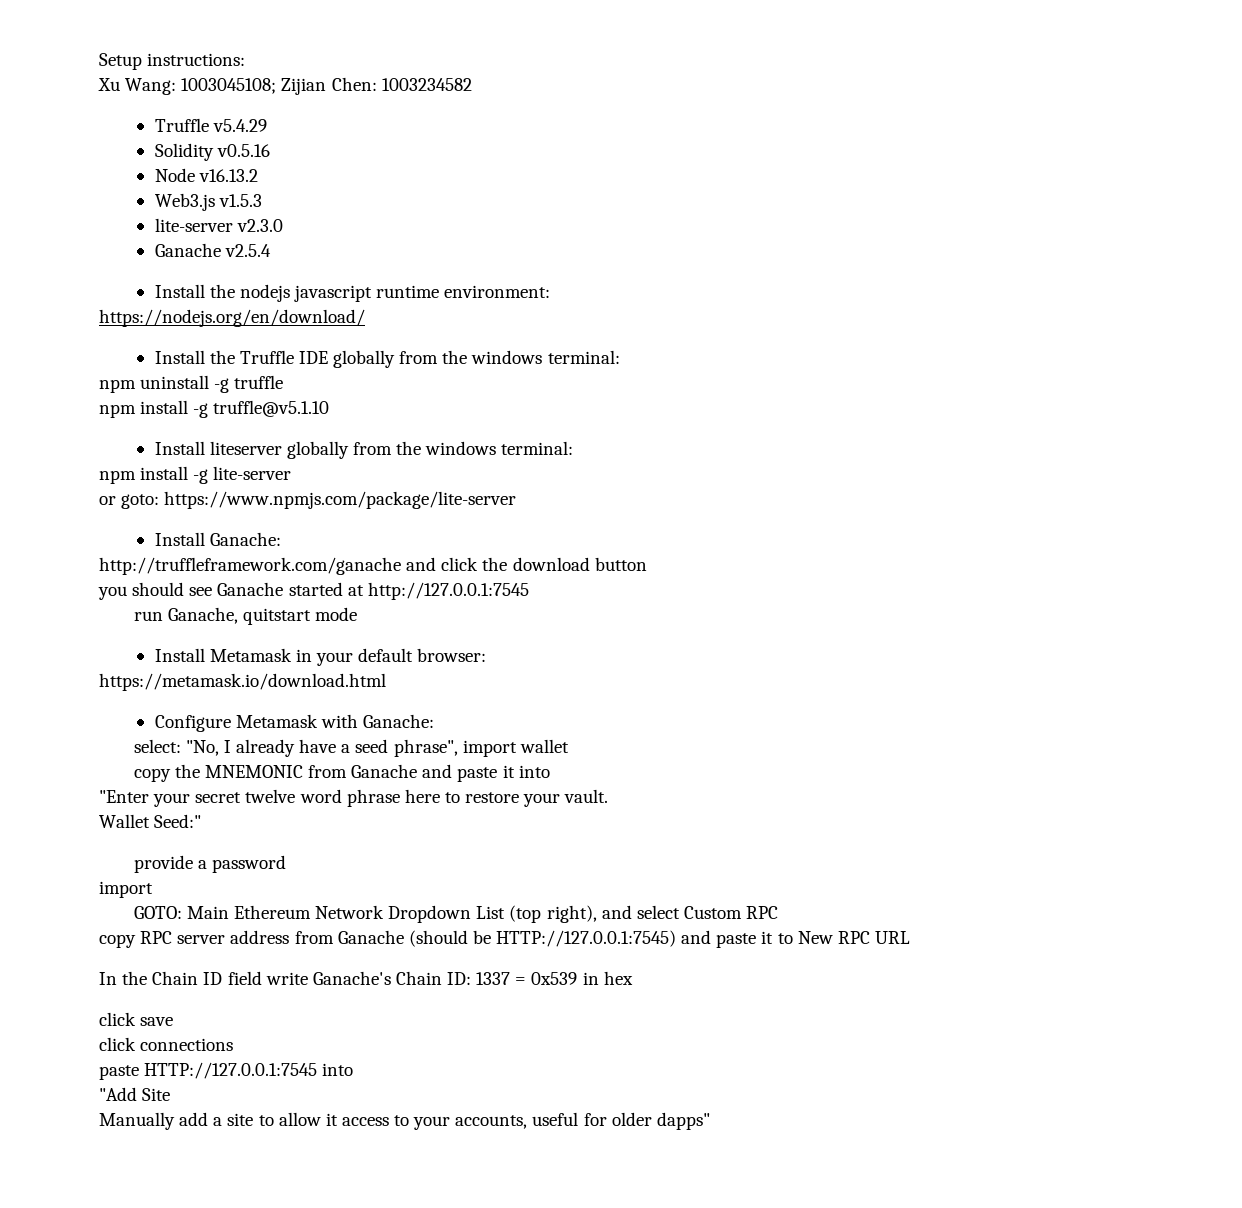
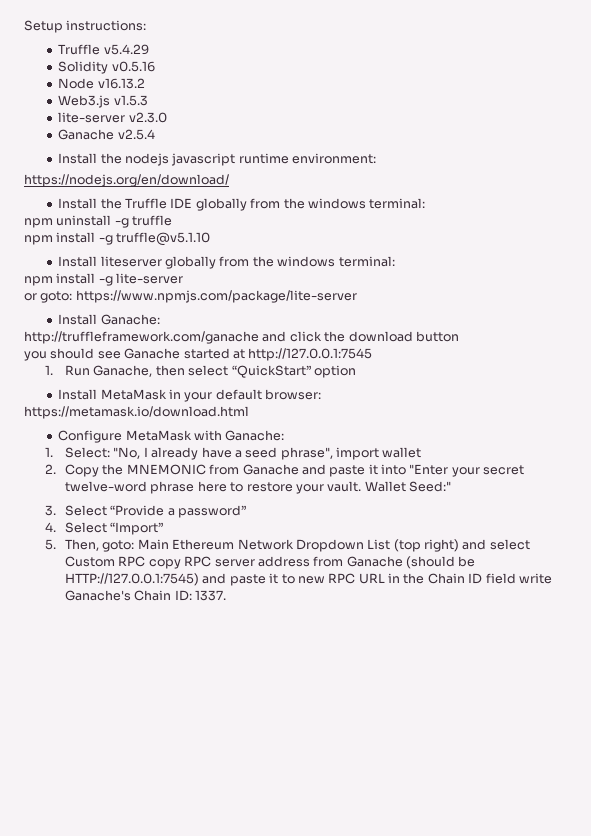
- Xu Wang: 1003045108; Zijian Chen: 1003234582
- run Ganache, quitstart mode
- Install Metamask in your default browser:
+ 1. Run Ganache, then select “QuickStart” option
+ Install MetaMask in your default browser:
- Configure Metamask with Ganache:
+ Configure MetaMask with Ganache:
- select: "No, I already have a seed phrase", import wallet
+ 1. Select: "No, I already have a seed phrase", import wallet
- copy the MNEMONIC from Ganache and paste it into
- "Enter your secret twelve word phrase here to restore your vault.
- Wallet Seed:"
+ 2. Copy the MNEMONIC from Ganache and paste it into "Enter your secret twelve-word phrase here to restore your vault. Wallet Seed:"
- provide a password
- import
- GOTO: Main Ethereum Network Dropdown List (top right), and select Custom RPC
- copy RPC server address from Ganache (should be HTTP://127.0.0.1:7545) and paste it to New RPC URL
- In the Chain ID field write Ganache's Chain ID: 1337 = 0x539 in hex
- click save
- click connections
- paste HTTP://127.0.0.1:7545 into
- "Add Site
- Manually add a site to allow it access to your accounts, useful for older dapps"
+ 3. Select “Provide a password”
+ 4. Select “Import”
+ 5. Then, goto: Main Ethereum Network Dropdown List (top right) and select Custom RPC copy RPC server address from Ganache (should be HTTP://127.0.0.1:7545) and paste it to new RPC URL in the Chain ID field write Ganache's Chain ID: 1337.

